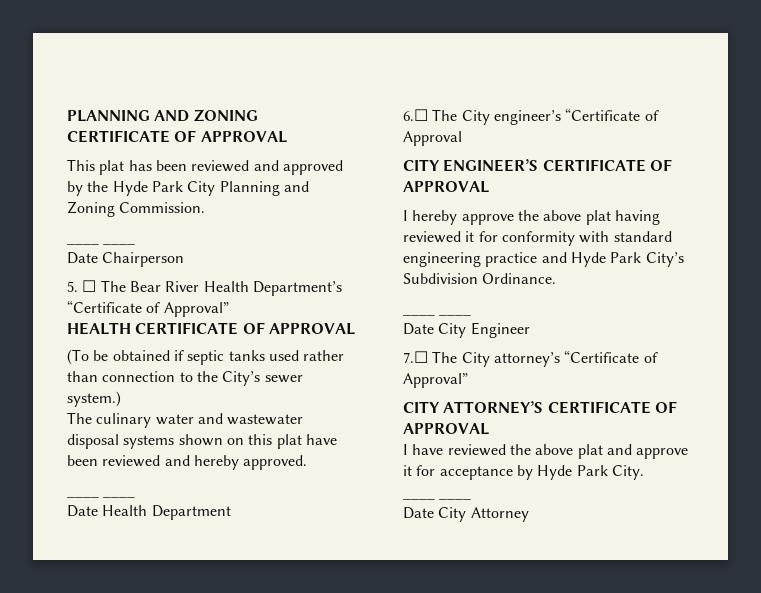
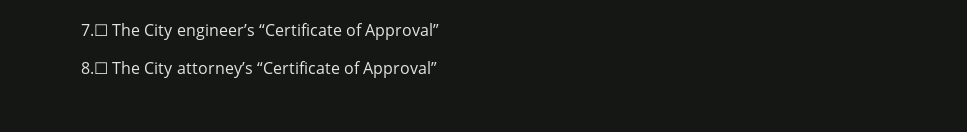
- PLANNING AND ZONING CERTIFICATE OF APPROVAL
- This plat has been reviewed and approved by the Hyde Park City Planning and Zoning Commission.
- ____ ____
- Date Chairperson
- 5. ☐ The Bear River Health Department’s “Certificate of Approval”
- HEALTH CERTIFICATE OF APPROVAL
- (To be obtained if septic tanks used rather than connection to the City’s sewer system.)
- The culinary water and wastewater disposal systems shown on this plat have been reviewed and hereby approved.
- ____ ____
- Date Health Department
- 6.☐ The City engineer’s “Certificate of Approval
- CITY ENGINEER’S CERTIFICATE OF APPROVAL
- I hereby approve the above plat having reviewed it for conformity with standard engineering practice and Hyde Park City’s Subdivision Ordinance.
- ____ ____
- Date City Engineer
- 7.☐ The City attorney’s “Certificate of Approval”
+ 7.☐ The City engineer’s “Certificate of Approval”
+ 8.☐ The City attorney’s “Certificate of Approval”
- CITY ATTORNEY’S CERTIFICATE OF APPROVAL
- I have reviewed the above plat and approve it for acceptance by Hyde Park City.
- ____ ____
- Date City Attorney

